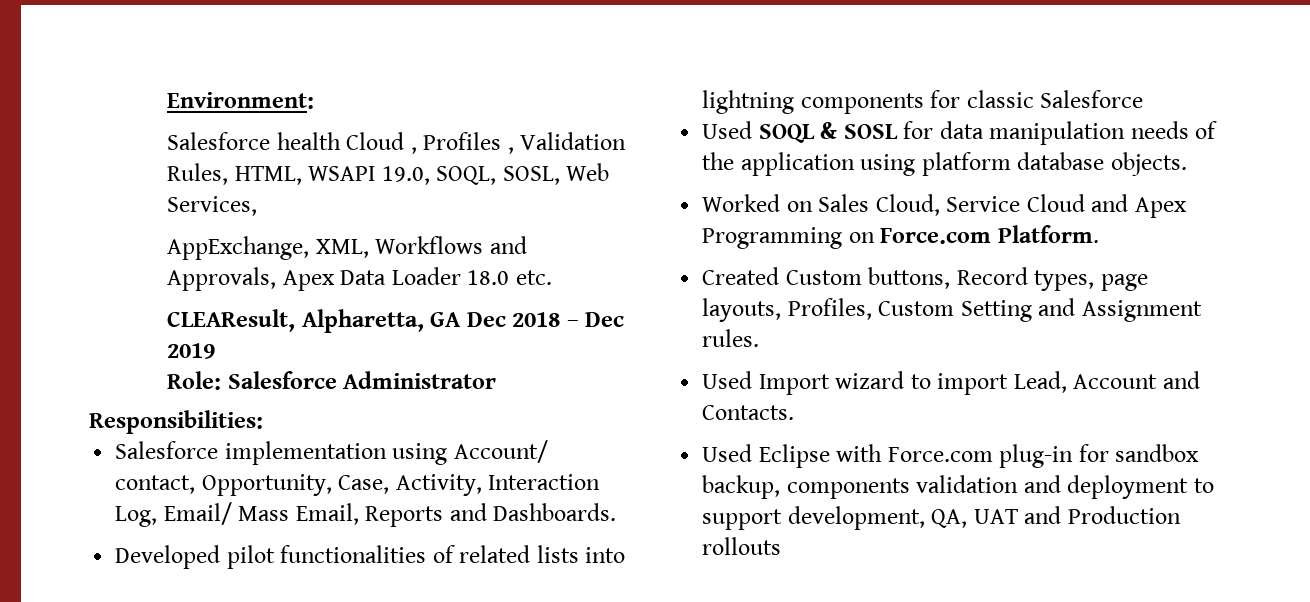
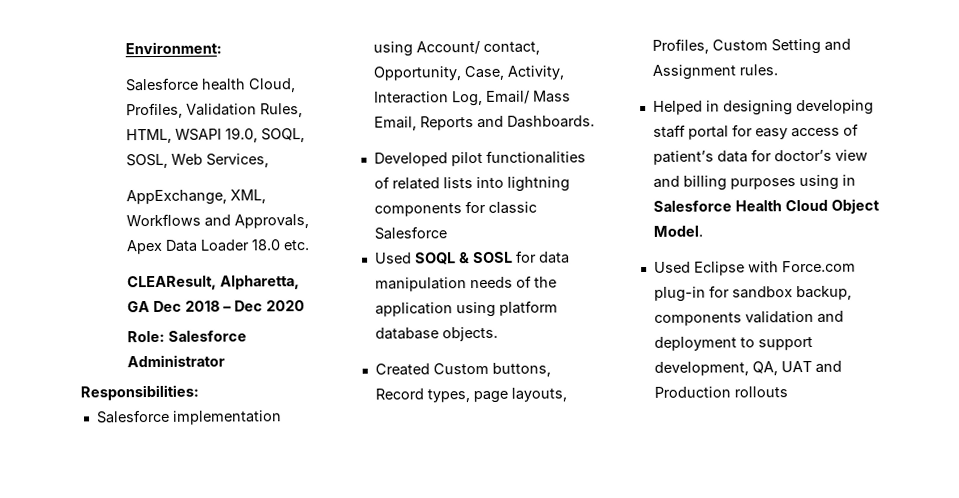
- Salesforce health Cloud , Profiles , Validation Rules, HTML, WSAPI 19.0, SOQL, SOSL, Web Services,
+ Salesforce health Cloud, Profiles, Validation Rules, HTML, WSAPI 19.0, SOQL, SOSL, Web Services,
- CLEAResult, Alpharetta, GA Dec 2018 – Dec 2019
+ CLEAResult, Alpharetta, GA Dec 2018 – Dec 2020
- Worked on Sales Cloud, Service Cloud and Apex Programming on Force.com Platform.
- Used Import wizard to import Lead, Account and Contacts.
+ Helped in designing developing staff portal for easy access of patient’s data for doctor’s view and billing purposes using in Salesforce Health Cloud Object Model.

